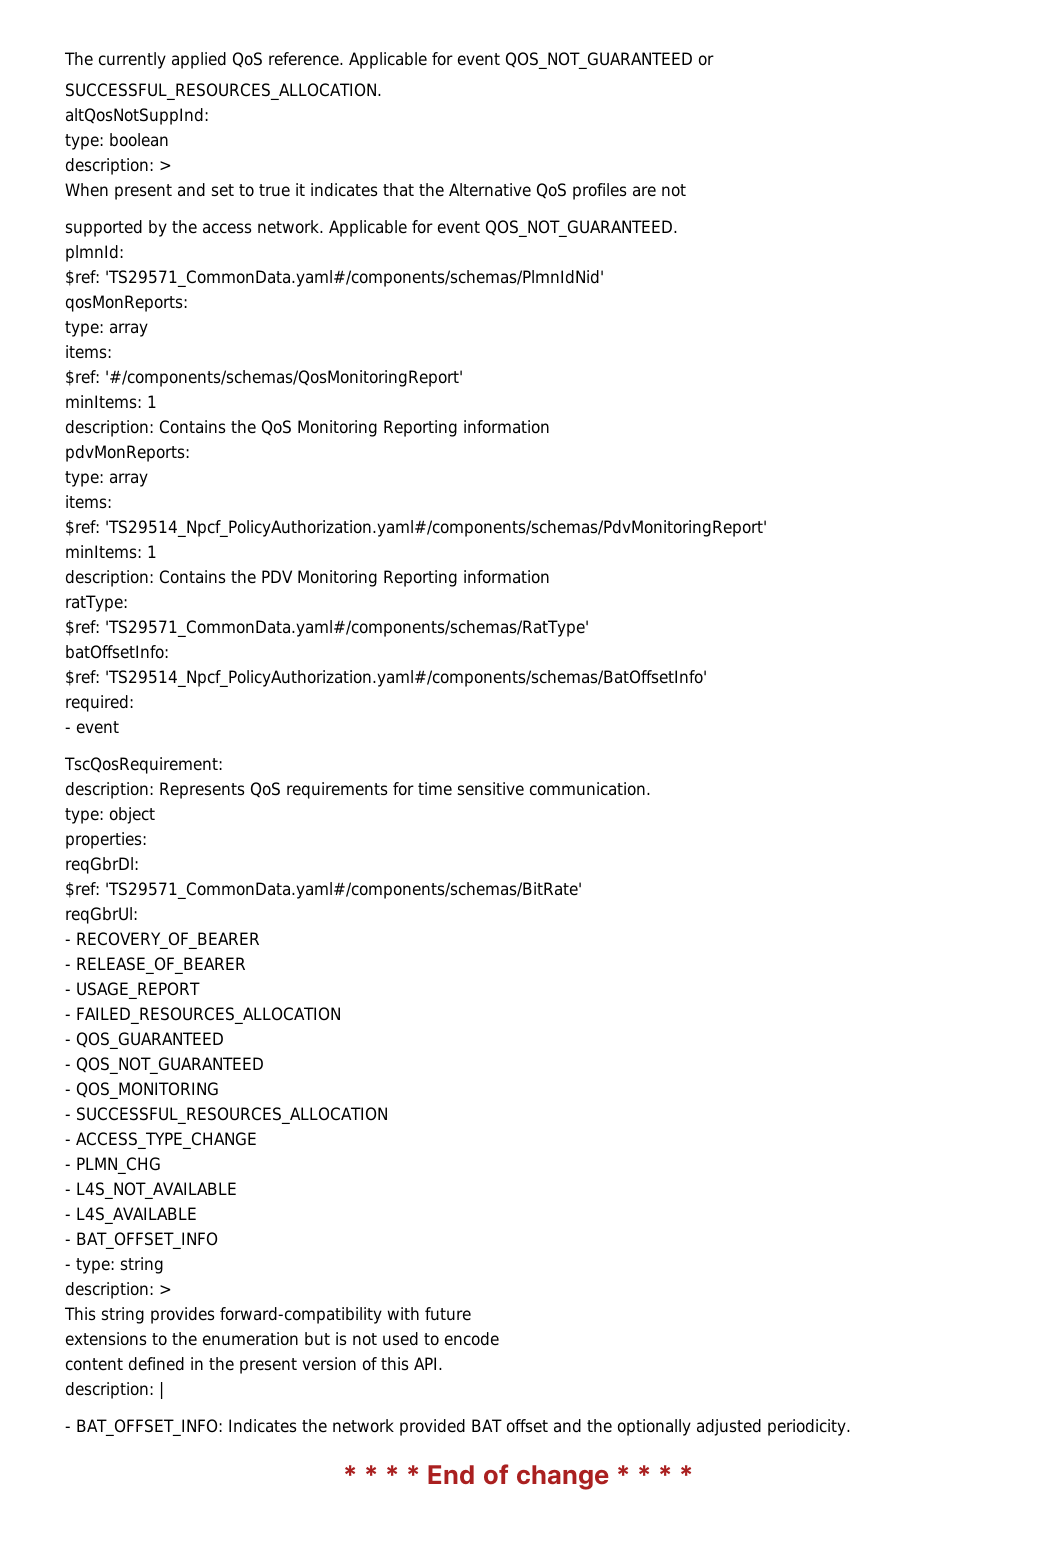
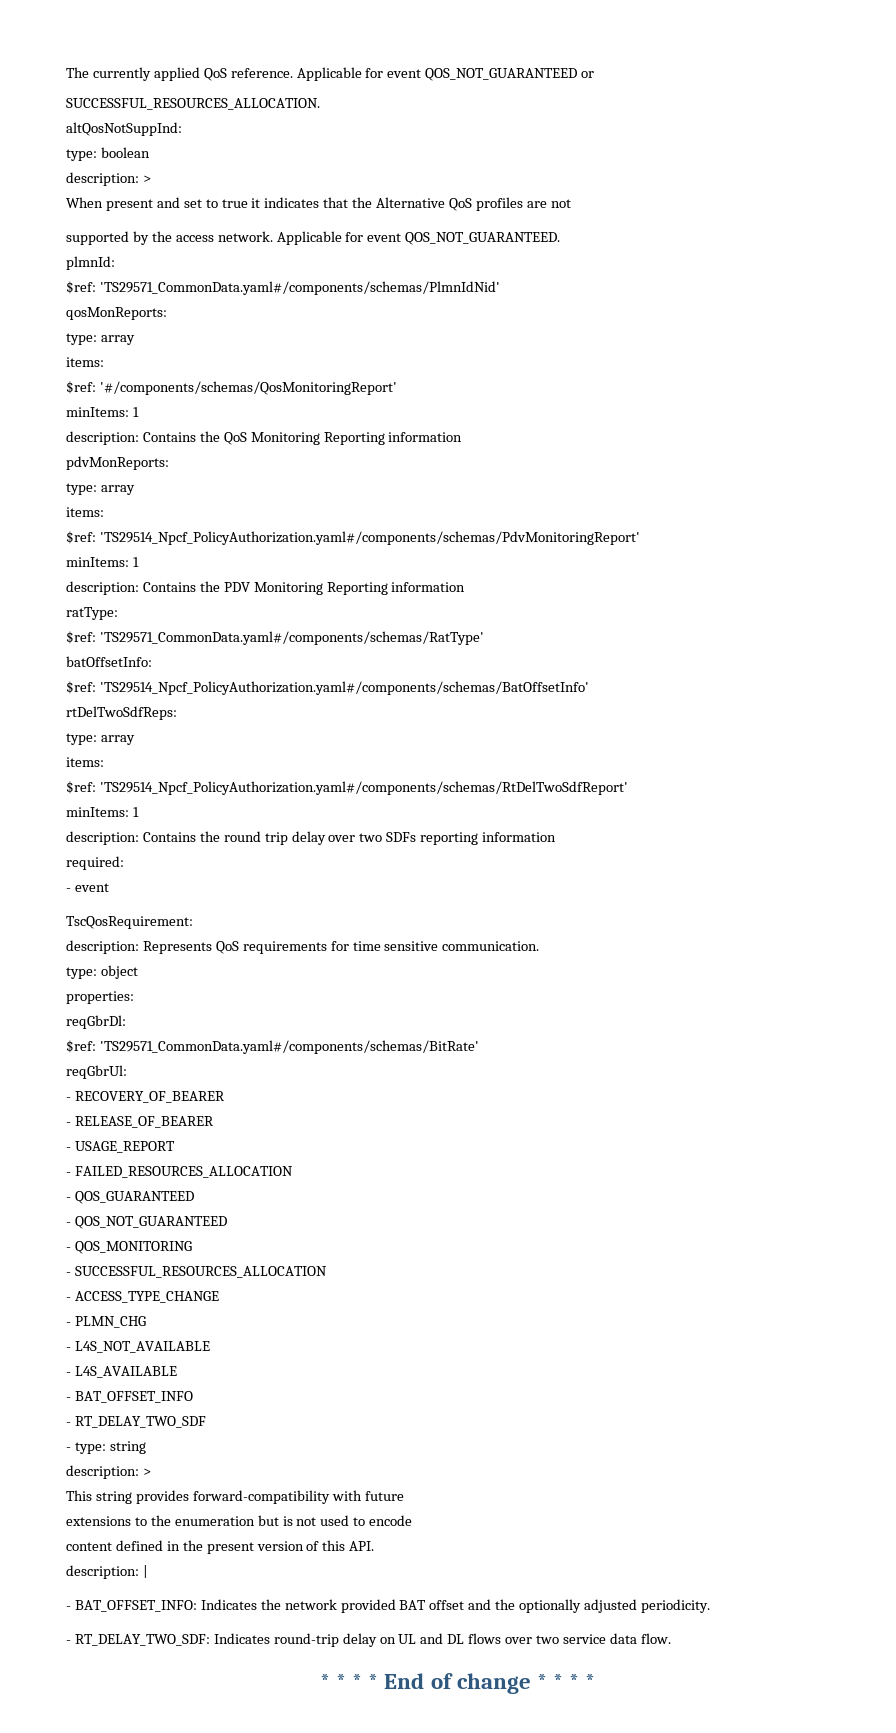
+ rtDelTwoSdfReps:
+ type: array
+ items:
+ $ref: 'TS29514_Npcf_PolicyAuthorization.yaml#/components/schemas/RtDelTwoSdfReport'
+ minItems: 1
+ description: Contains the round trip delay over two SDFs reporting information
+ - RT_DELAY_TWO_SDF
+ - RT_DELAY_TWO_SDF: Indicates round-trip delay on UL and DL flows over two service data flow.

